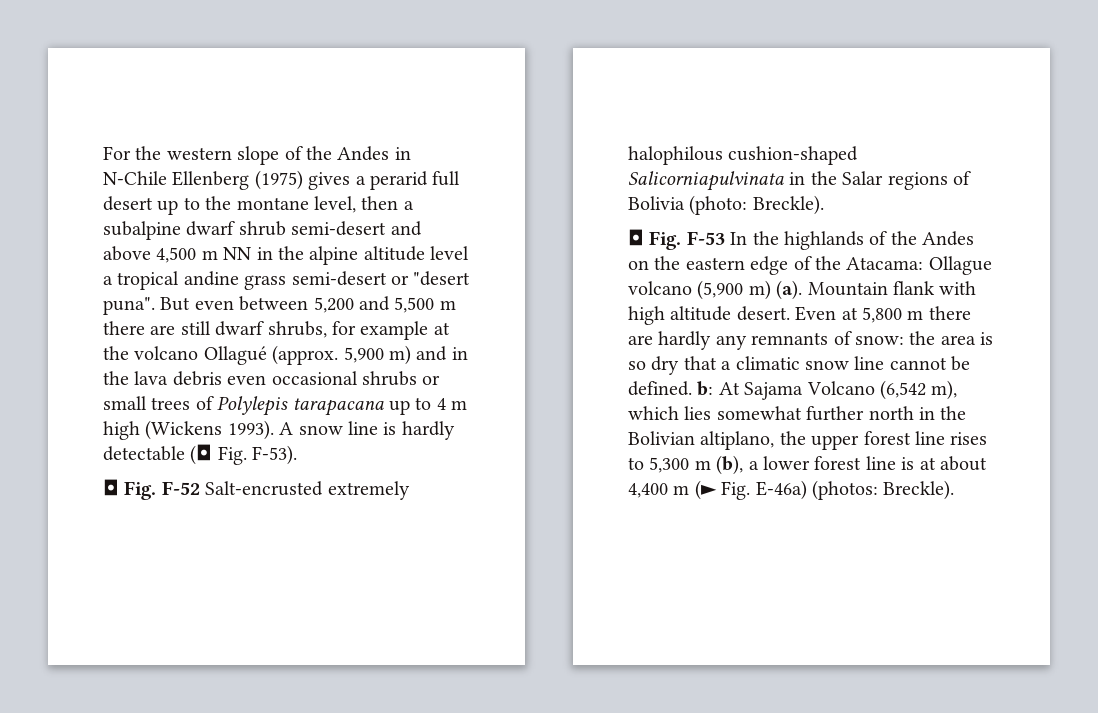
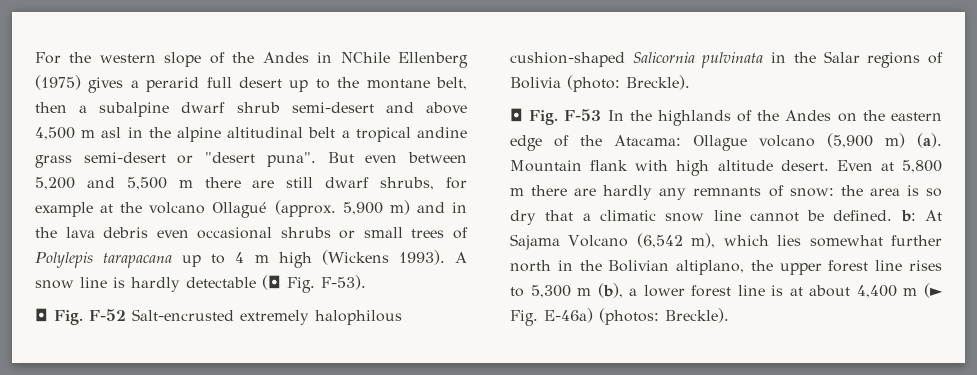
- For the western slope of the Andes in N-Chile Ellenberg (1975) gives a perarid full desert up to the montane level, then a subalpine dwarf shrub semi-desert and above 4,500 m NN in the alpine altitude level a tropical andine grass semi-desert or "desert puna".
+ For the western slope of the Andes in NChile Ellenberg (1975) gives a perarid full desert up to the montane belt, then a subalpine dwarf shrub semi-desert and above 4,500 m asl in the alpine altitudinal belt a tropical andine grass semi-desert or "desert puna".
- ◘ Fig. F-52 Salt-encrusted extremely halophilous cushion-shaped Salicorniapulvinata in the Salar regions of Bolivia (photo: Breckle).
+ ◘ Fig. F-52 Salt-encrusted extremely halophilous cushion-shaped Salicornia pulvinata in the Salar regions of Bolivia (photo: Breckle).

